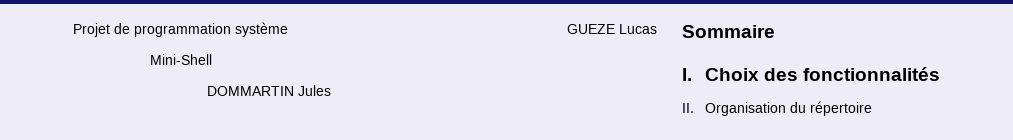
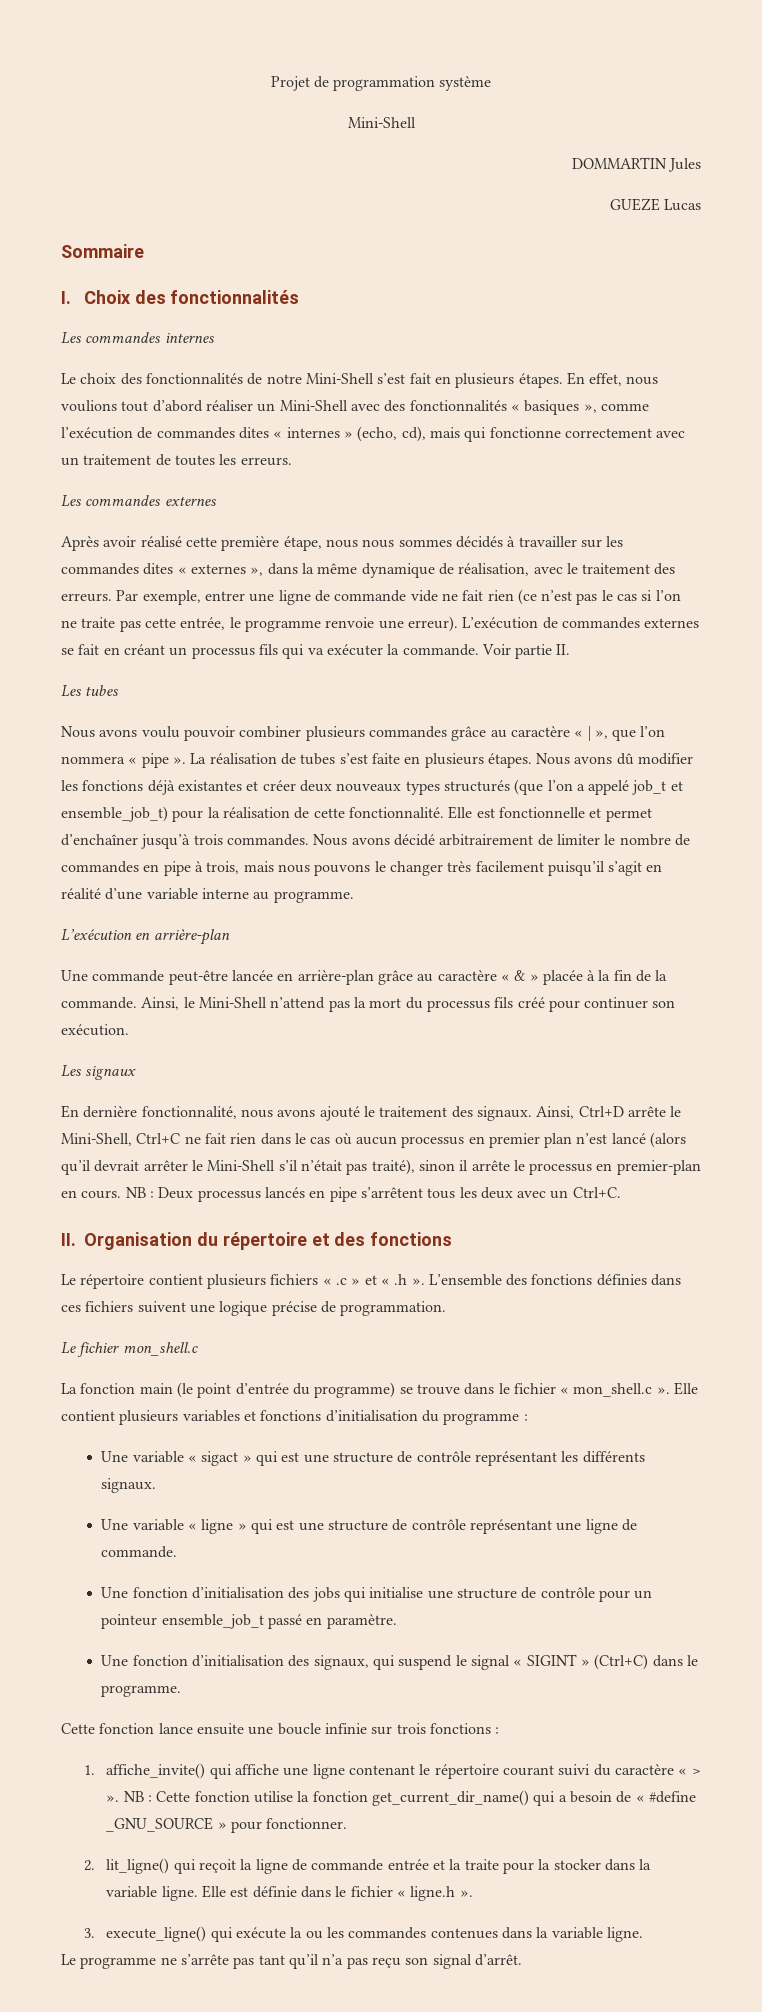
- II. Organisation du répertoire
+ Les commandes internes
+ Le choix des fonctionnalités de notre Mini-Shell s’est fait en plusieurs étapes. En effet, nous voulions tout d’abord réaliser un Mini-Shell avec des fonctionnalités « basiques », comme l’exécution de commandes dites « internes » (echo, cd), mais qui fonctionne correctement avec un traitement de toutes les erreurs.
+ Les commandes externes
+ Après avoir réalisé cette première étape, nous nous sommes décidés à travailler sur les commandes dites « externes », dans la même dynamique de réalisation, avec le traitement des erreurs. Par exemple, entrer une ligne de commande vide ne fait rien (ce n’est pas le cas si l’on ne traite pas cette entrée, le programme renvoie une erreur). L’exécution de commandes externes se fait en créant un processus fils qui va exécuter la commande. Voir partie II.
+ Les tubes
+ Nous avons voulu pouvoir combiner plusieurs commandes grâce au caractère « | », que l’on nommera « pipe ». La réalisation de tubes s’est faite en plusieurs étapes. Nous avons dû modifier les fonctions déjà existantes et créer deux nouveaux types structurés (que l’on a appelé job_t et ensemble_job_t) pour la réalisation de cette fonctionnalité. Elle est fonctionnelle et permet d’enchaîner jusqu’à trois commandes. Nous avons décidé arbitrairement de limiter le nombre de commandes en pipe à trois, mais nous pouvons le changer très facilement puisqu’il s’agit en réalité d’une variable interne au programme.
+ L’exécution en arrière-plan
+ Une commande peut-être lancée en arrière-plan grâce au caractère « & » placée à la fin de la commande. Ainsi, le Mini-Shell n’attend pas la mort du processus fils créé pour continuer son exécution.
+ Les signaux
+ En dernière fonctionnalité, nous avons ajouté le traitement des signaux. Ainsi, Ctrl+D arrête le Mini-Shell, Ctrl+C ne fait rien dans le cas où aucun processus en premier plan n’est lancé (alors qu’il devrait arrêter le Mini-Shell s’il n’était pas traité), sinon il arrête le processus en premier-plan en cours. NB : Deux processus lancés en pipe s’arrêtent tous les deux avec un Ctrl+C.
+ II. Organisation du répertoire et des fonctions
+ Le répertoire contient plusieurs fichiers « .c » et « .h ». L’ensemble des fonctions définies dans ces fichiers suivent une logique précise de programmation.
+ Le fichier mon_shell.c
+ La fonction main (le point d’entrée du programme) se trouve dans le fichier « mon_shell.c ». Elle contient plusieurs variables et fonctions d’initialisation du programme :
+ Une variable « sigact » qui est une structure de contrôle représentant les différents signaux.
+ Une variable « ligne » qui est une structure de contrôle représentant une ligne de commande.
+ Une fonction d’initialisation des jobs qui initialise une structure de contrôle pour un pointeur ensemble_job_t passé en paramètre.
+ Une fonction d’initialisation des signaux, qui suspend le signal « SIGINT » (Ctrl+C) dans le programme.
+ Cette fonction lance ensuite une boucle infinie sur trois fonctions :
+ 1. affiche_invite() qui affiche une ligne contenant le répertoire courant suivi du caractère « > ». NB : Cette fonction utilise la fonction get_current_dir_name() qui a besoin de « #define _GNU_SOURCE » pour fonctionner.
+ 2. lit_ligne() qui reçoit la ligne de commande entrée et la traite pour la stocker dans la variable ligne. Elle est définie dans le fichier « ligne.h ».
+ 3. execute_ligne() qui exécute la ou les commandes contenues dans la variable ligne.
+ Le programme ne s’arrête pas tant qu’il n’a pas reçu son signal d’arrêt.

